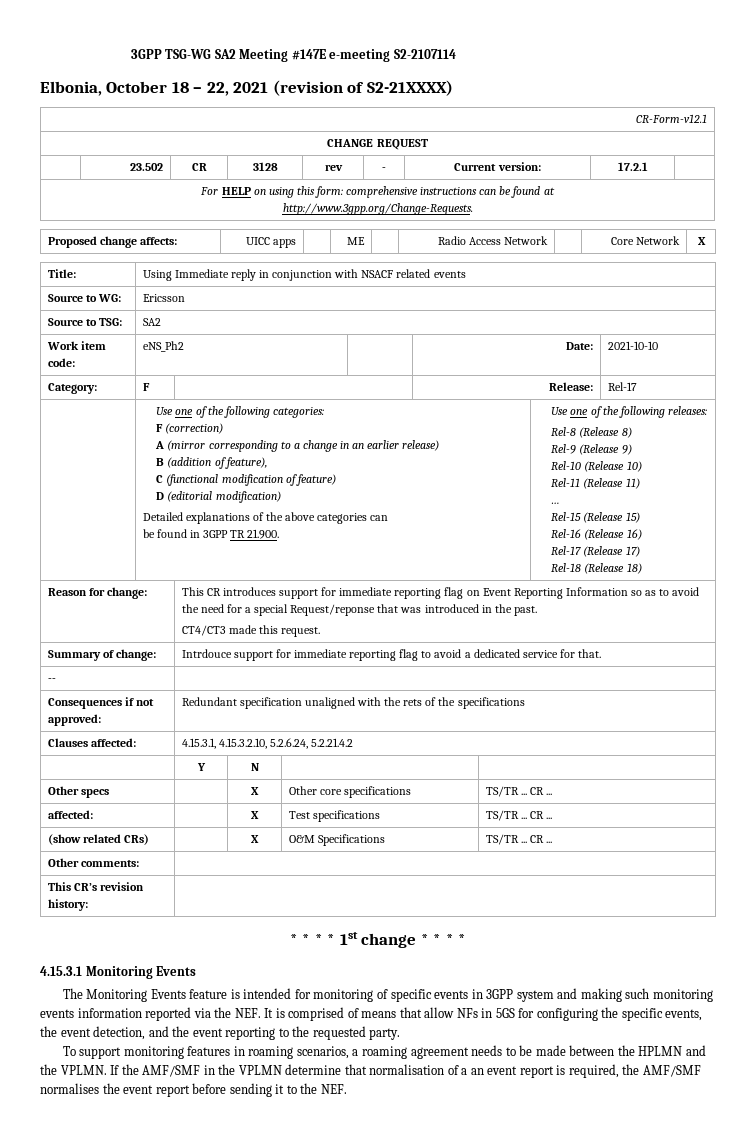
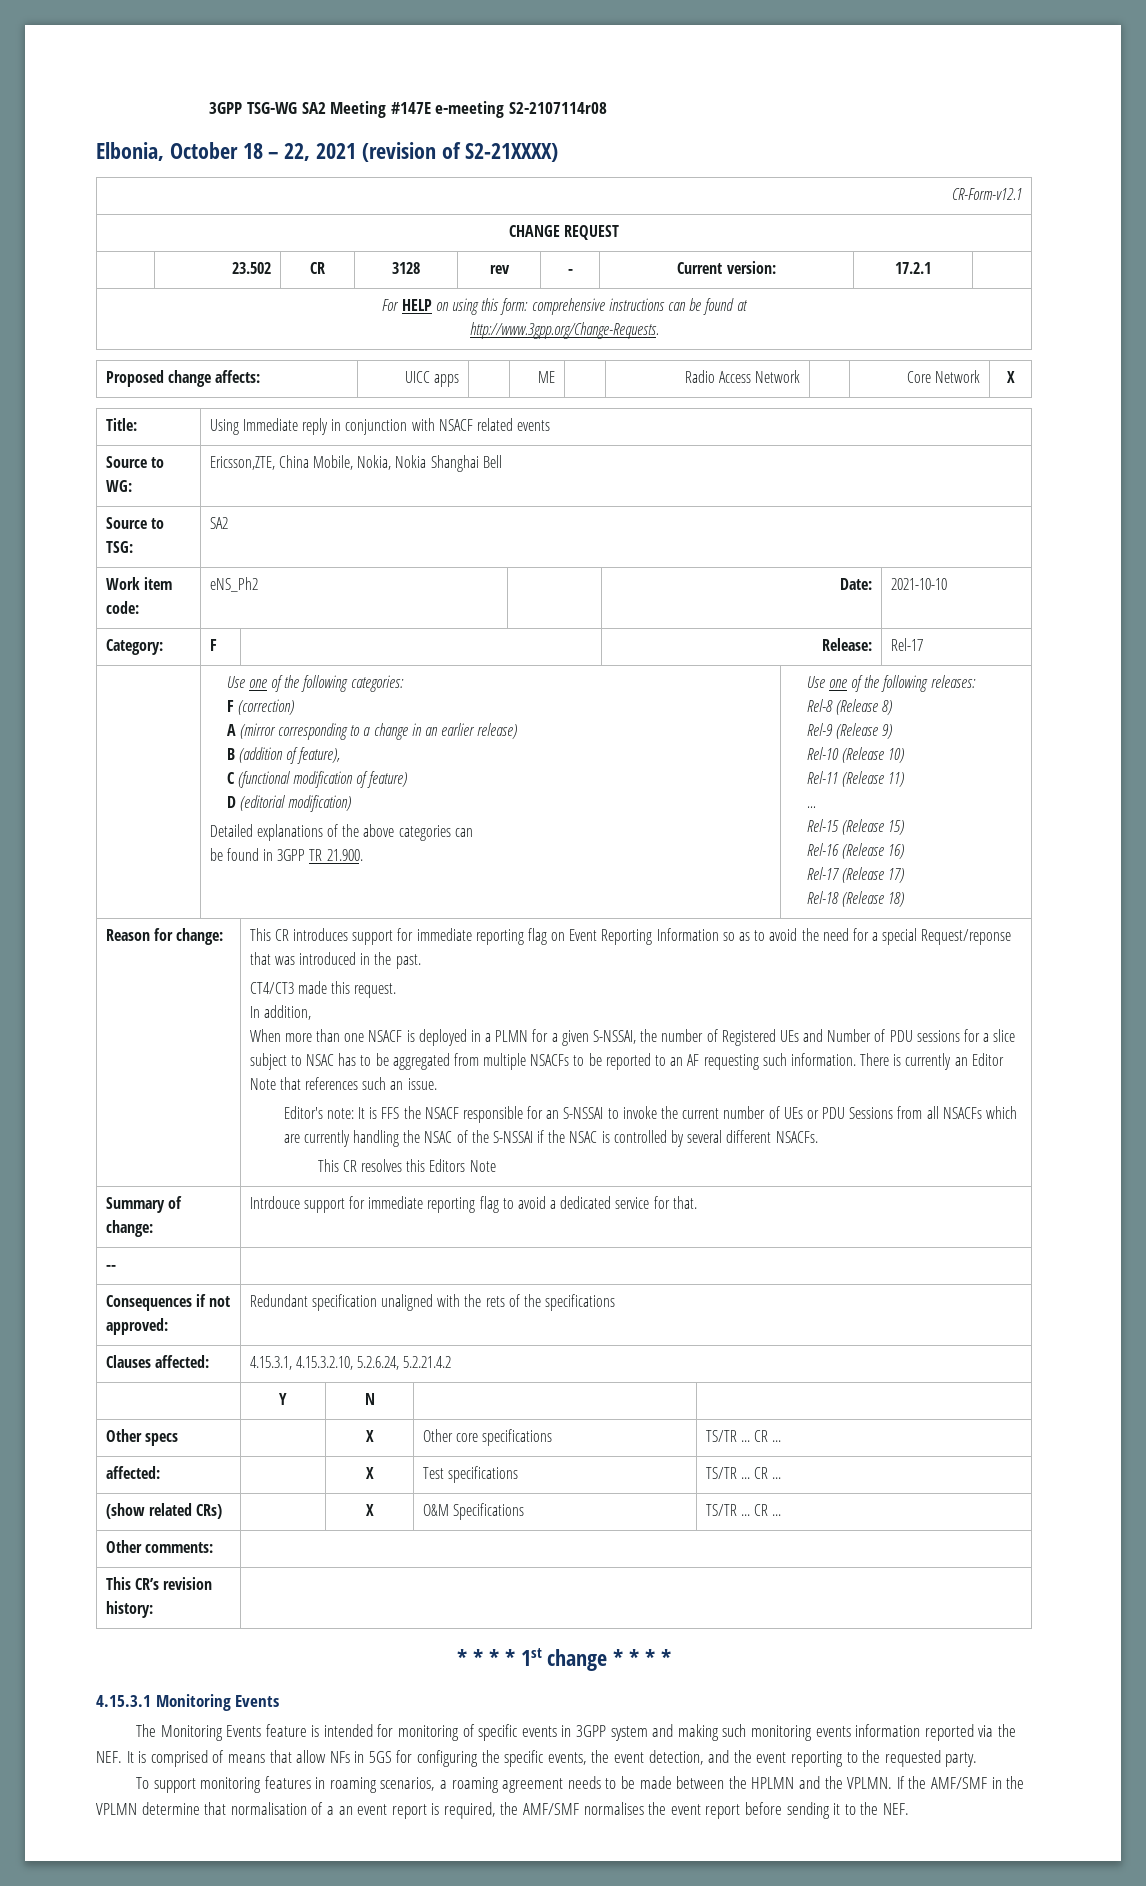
- 3GPP TSG-WG SA2 Meeting #147E e-meeting S2-2107114
+ 3GPP TSG-WG SA2 Meeting #147E e-meeting S2-2107114r08
- Source to WG: | Ericsson
+ Source to WG: | Ericsson,ZTE, China Mobile, Nokia, Nokia Shanghai Bell
+ In addition,
+ When more than one NSACF is deployed in a PLMN for a given S-NSSAI, the number of Registered UEs and Number of PDU sessions for a slice subject to NSAC has to be aggregated from multiple NSACFs to be reported to an AF requesting such information. There is currently an Editor Note that references such an issue.
+ Editor's note: It is FFS the NSACF responsible for an S-NSSAI to invoke the current number of UEs or PDU Sessions from all NSACFs which are currently handling the NSAC of the S-NSSAI if the NSAC is controlled by several different NSACFs.
+ This CR resolves this Editors Note

